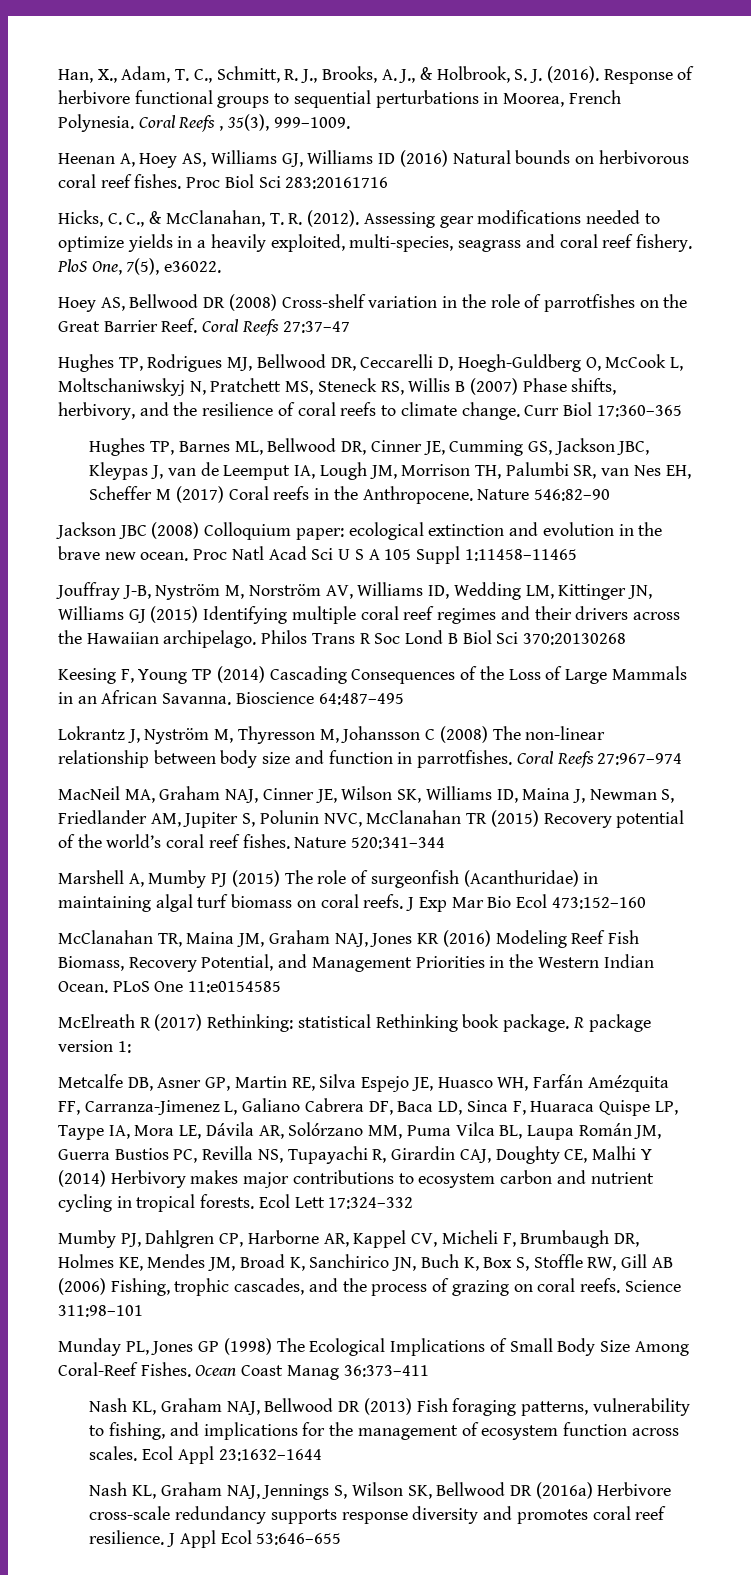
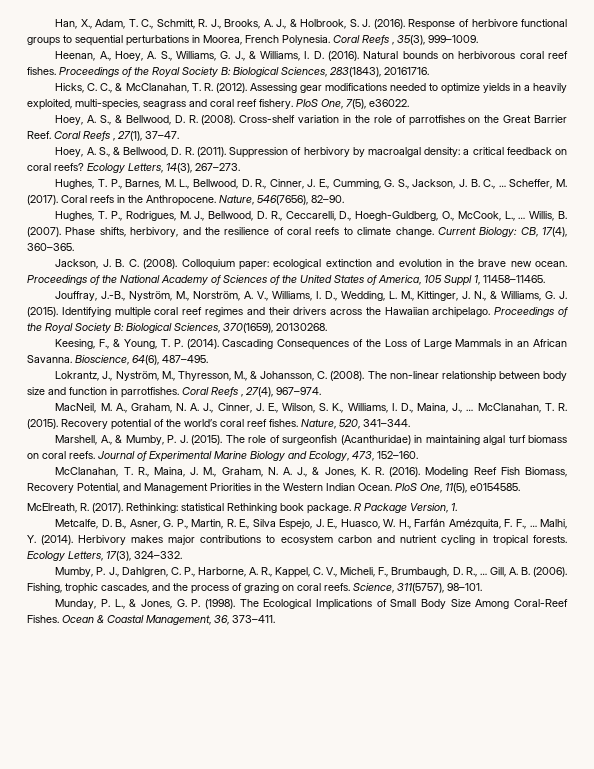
- Heenan A, Hoey AS, Williams GJ, Williams ID (2016) Natural bounds on herbivorous coral reef fishes.
+ Heenan, A., Hoey, A. S., Williams, G. J., & Williams, I. D. (2016). Natural bounds on herbivorous coral reef fishes.
- Proc Biol Sci 283:20161716
+ Proceedings of the Royal Society B: Biological Sciences, 283(1843), 20161716.
- Hoey AS, Bellwood DR (2008) Cross-shelf variation in the role of parrotfishes on the Great Barrier Reef.
+ Hoey, A. S., & Bellwood, D. R. (2008). Cross-shelf variation in the role of parrotfishes on the Great Barrier Reef.
- Coral Reefs 27:37–47
- Hughes TP, Rodrigues MJ, Bellwood DR, Ceccarelli D, Hoegh-Guldberg O, McCook L, Moltschaniwskyj N, Pratchett MS, Steneck RS, Willis B (2007) Phase shifts, herbivory, and the resilience of coral reefs to climate change.
+ Coral Reefs , 27(1), 37–47.
+ Hoey, A. S., & Bellwood, D. R. (2011). Suppression of herbivory by macroalgal density: a critical feedback on coral reefs? Ecology Letters, 14(3), 267–273.
+ Hughes, T. P., Barnes, M. L., Bellwood, D. R., Cinner, J. E., Cumming, G. S., Jackson, J. B. C., … Scheffer, M. (2017). Coral reefs in the Anthropocene. Nature, 546(7656), 82–90.
+ Hughes, T. P., Rodrigues, M. J., Bellwood, D. R., Ceccarelli, D., Hoegh-Guldberg, O., McCook, L., … Willis, B. (2007). Phase shifts, herbivory, and the resilience of coral reefs to climate change.
- Curr Biol 17:360–365
- Hughes TP, Barnes ML, Bellwood DR, Cinner JE, Cumming GS, Jackson JBC, Kleypas J, van de Leemput IA, Lough JM, Morrison TH, Palumbi SR, van Nes EH, Scheffer M (2017) Coral reefs in the Anthropocene. Nature 546:82–90
- Jackson JBC (2008) Colloquium paper: ecological extinction and evolution in the brave new ocean.
+ Current Biology: CB, 17(4), 360–365.
+ Jackson, J. B. C. (2008). Colloquium paper: ecological extinction and evolution in the brave new ocean.
- Proc Natl Acad Sci U S A 105 Suppl 1:11458–11465
- Jouffray J-B, Nyström M, Norström AV, Williams ID, Wedding LM, Kittinger JN, Williams GJ (2015) Identifying multiple coral reef regimes and their drivers across the Hawaiian archipelago.
+ Proceedings of the National Academy of Sciences of the United States of America, 105 Suppl 1, 11458–11465.
+ Jouffray, J.-B., Nyström, M., Norström, A. V., Williams, I. D., Wedding, L. M., Kittinger, J. N., & Williams, G. J. (2015). Identifying multiple coral reef regimes and their drivers across the Hawaiian archipelago.
- Philos Trans R Soc Lond B Biol Sci 370:20130268
- Keesing F, Young TP (2014) Cascading Consequences of the Loss of Large Mammals in an African Savanna.
+ Proceedings of the Royal Society B: Biological Sciences, 370(1659), 20130268.
+ Keesing, F., & Young, T. P. (2014). Cascading Consequences of the Loss of Large Mammals in an African Savanna.
- Bioscience 64:487–495
- Lokrantz J, Nyström M, Thyresson M, Johansson C (2008) The non-linear relationship between body size and function in parrotfishes.
+ Bioscience, 64(6), 487–495.
+ Lokrantz, J., Nyström, M., Thyresson, M., & Johansson, C. (2008). The non-linear relationship between body size and function in parrotfishes.
- Coral Reefs 27:967–974
- MacNeil MA, Graham NAJ, Cinner JE, Wilson SK, Williams ID, Maina J, Newman S, Friedlander AM, Jupiter S, Polunin NVC, McClanahan TR (2015) Recovery potential of the world’s coral reef fishes.
+ Coral Reefs , 27(4), 967–974.
+ MacNeil, M. A., Graham, N. A. J., Cinner, J. E., Wilson, S. K., Williams, I. D., Maina, J., … McClanahan, T. R. (2015). Recovery potential of the world’s coral reef fishes.
- Nature 520:341–344
- Marshell A, Mumby PJ (2015) The role of surgeonfish (Acanthuridae) in maintaining algal turf biomass on coral reefs.
+ Nature, 520, 341–344.
+ Marshell, A., & Mumby, P. J. (2015). The role of surgeonfish (Acanthuridae) in maintaining algal turf biomass on coral reefs.
- J Exp Mar Bio Ecol 473:152–160
- McClanahan TR, Maina JM, Graham NAJ, Jones KR (2016) Modeling Reef Fish Biomass, Recovery Potential, and Management Priorities in the Western Indian Ocean.
+ Journal of Experimental Marine Biology and Ecology, 473, 152–160.
+ McClanahan, T. R., Maina, J. M., Graham, N. A. J., & Jones, K. R. (2016). Modeling Reef Fish Biomass, Recovery Potential, and Management Priorities in the Western Indian Ocean.
- PLoS One 11:e0154585
- McElreath R (2017) Rethinking: statistical Rethinking book package.
+ PloS One, 11(5), e0154585.
+ McElreath, R. (2017). Rethinking: statistical Rethinking book package.
- R package version 1:
- Metcalfe DB, Asner GP, Martin RE, Silva Espejo JE, Huasco WH, Farfán Amézquita FF, Carranza-Jimenez L, Galiano Cabrera DF, Baca LD, Sinca F, Huaraca Quispe LP, Taype IA, Mora LE, Dávila AR, Solórzano MM, Puma Vilca BL, Laupa Román JM, Guerra Bustios PC, Revilla NS, Tupayachi R, Girardin CAJ, Doughty CE, Malhi Y (2014) Herbivory makes major contributions to ecosystem carbon and nutrient cycling in tropical forests.
+ R Package Version, 1.
+ Metcalfe, D. B., Asner, G. P., Martin, R. E., Silva Espejo, J. E., Huasco, W. H., Farfán Amézquita, F. F., … Malhi, Y. (2014). Herbivory makes major contributions to ecosystem carbon and nutrient cycling in tropical forests.
- Ecol Lett 17:324–332
- Mumby PJ, Dahlgren CP, Harborne AR, Kappel CV, Micheli F, Brumbaugh DR, Holmes KE, Mendes JM, Broad K, Sanchirico JN, Buch K, Box S, Stoffle RW, Gill AB (2006) Fishing, trophic cascades, and the process of grazing on coral reefs.
+ Ecology Letters, 17(3), 324–332.
+ Mumby, P. J., Dahlgren, C. P., Harborne, A. R., Kappel, C. V., Micheli, F., Brumbaugh, D. R., … Gill, A. B. (2006). Fishing, trophic cascades, and the process of grazing on coral reefs.
- Science 311:98–101
- Munday PL, Jones GP (1998) The Ecological Implications of Small Body Size Among Coral-Reef Fishes.
+ Science, 311(5757), 98–101.
+ Munday, P. L., & Jones, G. P. (1998). The Ecological Implications of Small Body Size Among Coral-Reef Fishes.
- Ocean Coast Manag 36:373–411
- Nash KL, Graham NAJ, Bellwood DR (2013) Fish foraging patterns, vulnerability to fishing, and implications for the management of ecosystem function across scales. Ecol Appl 23:1632–1644
- Nash KL, Graham NAJ, Jennings S, Wilson SK, Bellwood DR (2016a) Herbivore cross-scale redundancy supports response diversity and promotes coral reef resilience. J Appl Ecol 53:646–655
+ Ocean & Coastal Management, 36, 373–411.

